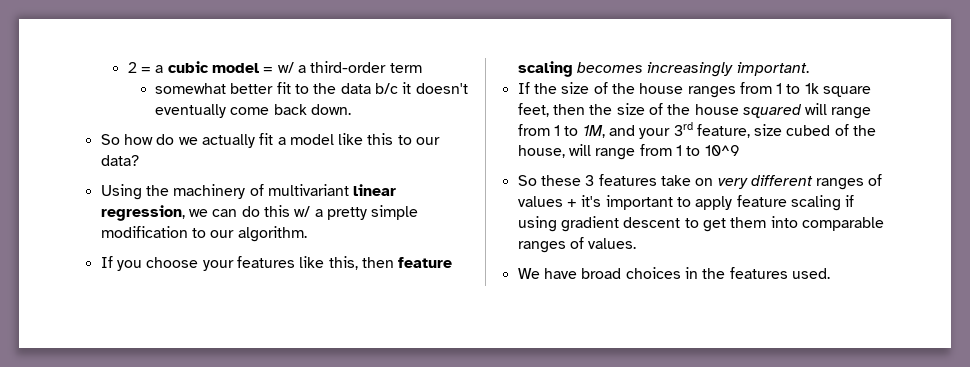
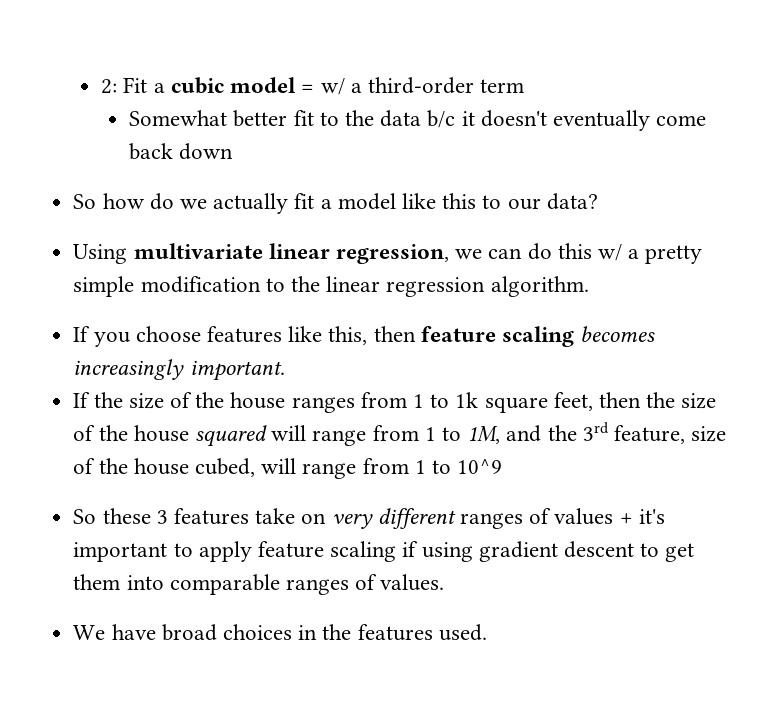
- 2 = a cubic model = w/ a third-order term
+ 2: Fit a cubic model = w/ a third-order term
- somewhat better fit to the data b/c it doesn't eventually come back down.
+ Somewhat better fit to the data b/c it doesn't eventually come back down
- Using the machinery of multivariant linear regression, we can do this w/ a pretty simple modification to our algorithm.
+ Using multivariate linear regression, we can do this w/ a pretty simple modification to the linear regression algorithm.
- If you choose your features like this, then feature scaling becomes increasingly important.
+ If you choose features like this, then feature scaling becomes increasingly important.
- If the size of the house ranges from 1 to 1k square feet, then the size of the house squared will range from 1 to 1M, and your 3rd feature, size cubed of the house, will range from 1 to 10^9
+ If the size of the house ranges from 1 to 1k square feet, then the size of the house squared will range from 1 to 1M, and the 3rd feature, size of the house cubed, will range from 1 to 10^9

